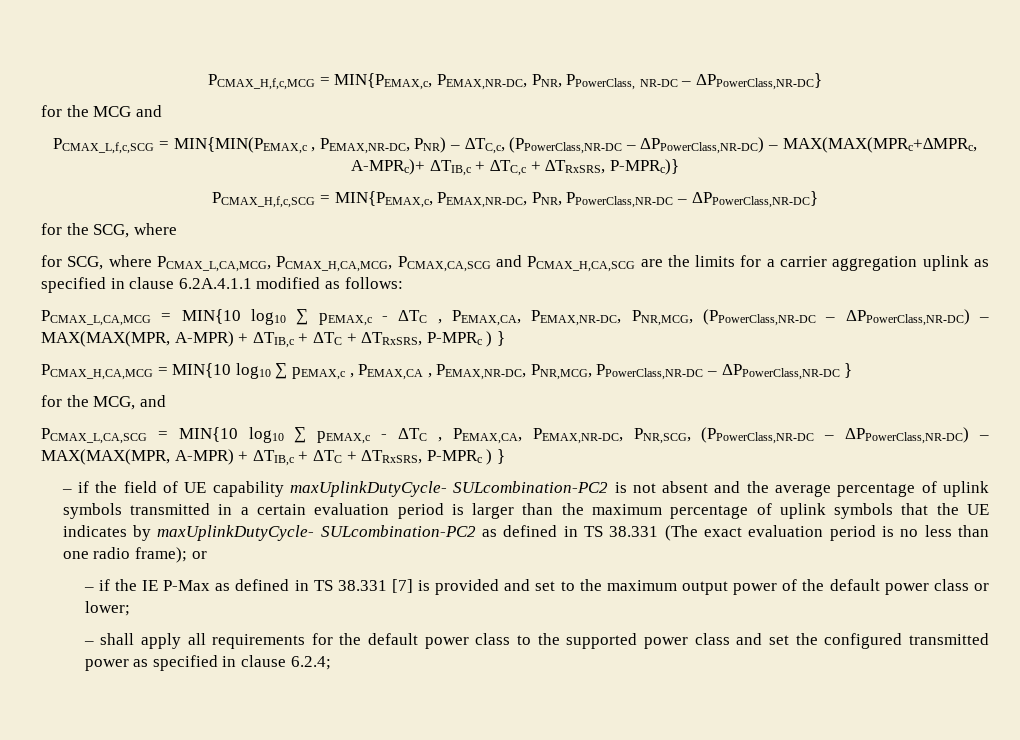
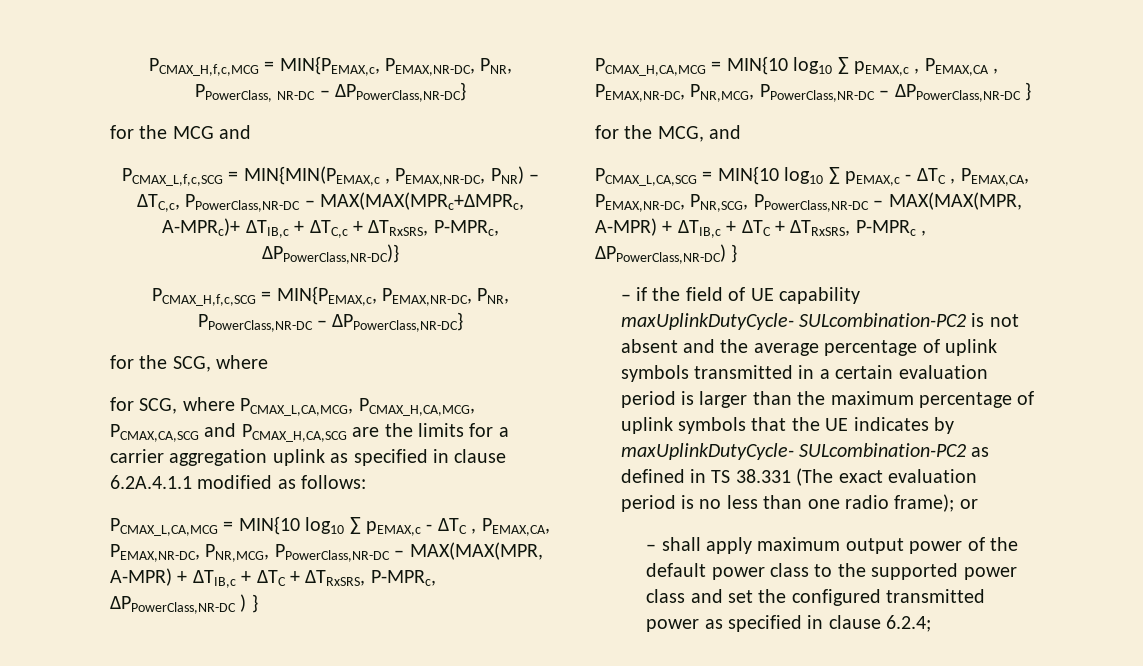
- PCMAX_L,f,c,SCG = MIN{MIN(PEMAX,c , PEMAX,NR-DC, PNR) – ∆TC,c, (PPowerClass,NR-DC – ΔPPowerClass,NR-DC) – MAX(MAX(MPRc+∆MPRc, A-MPRc)+ ΔTIB,c + ∆TC,c + ∆TRxSRS, P-MPRc)}
+ PCMAX_L,f,c,SCG = MIN{MIN(PEMAX,c , PEMAX,NR-DC, PNR) – ∆TC,c, PPowerClass,NR-DC – MAX(MAX(MPRc+∆MPRc, A-MPRc)+ ΔTIB,c + ∆TC,c + ∆TRxSRS, P-MPRc, ΔPPowerClass,NR-DC)}
- PCMAX_L,CA,MCG = MIN{10 log10 ∑ pEMAX,c - ΔTC , PEMAX,CA, PEMAX,NR-DC, PNR,MCG, (PPowerClass,NR-DC – ΔPPowerClass,NR-DC) – MAX(MAX(MPR, A-MPR) + ΔTIB,c + ΔTC + ΔTRxSRS, P-MPRc ) }
+ PCMAX_L,CA,MCG = MIN{10 log10 ∑ pEMAX,c - ΔTC , PEMAX,CA, PEMAX,NR-DC, PNR,MCG, PPowerClass,NR-DC – MAX(MAX(MPR, A-MPR) + ΔTIB,c + ΔTC + ΔTRxSRS, P-MPRc, ΔPPowerClass,NR-DC ) }
- PCMAX_L,CA,SCG = MIN{10 log10 ∑ pEMAX,c - ΔTC , PEMAX,CA, PEMAX,NR-DC, PNR,SCG, (PPowerClass,NR-DC – ΔPPowerClass,NR-DC) – MAX(MAX(MPR, A-MPR) + ΔTIB,c + ΔTC + ΔTRxSRS, P-MPRc ) }
+ PCMAX_L,CA,SCG = MIN{10 log10 ∑ pEMAX,c - ΔTC , PEMAX,CA, PEMAX,NR-DC, PNR,SCG, PPowerClass,NR-DC – MAX(MAX(MPR, A-MPR) + ΔTIB,c + ΔTC + ΔTRxSRS, P-MPRc , ΔPPowerClass,NR-DC) }
- – if the IE P-Max as defined in TS 38.331 [7] is provided and set to the maximum output power of the default power class or lower;
- – shall apply all requirements for the default power class to the supported power class and set the configured transmitted power as specified in clause 6.2.4;
+ – shall apply maximum output power of the default power class to the supported power class and set the configured transmitted power as specified in clause 6.2.4;

